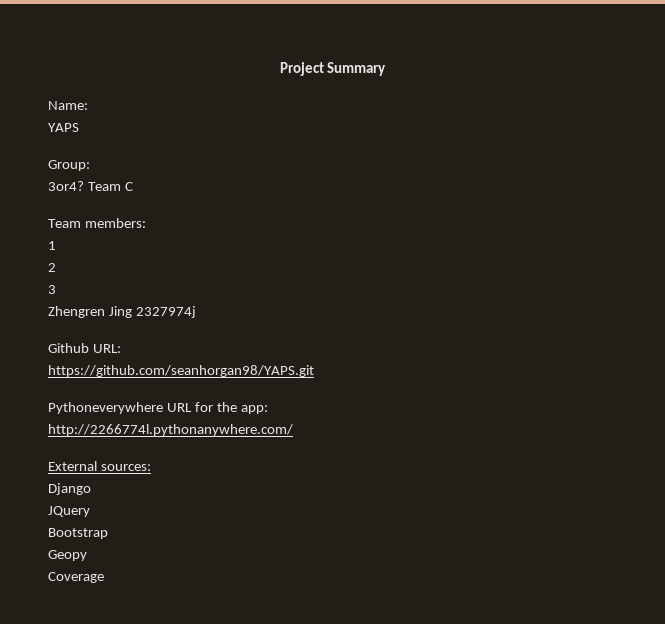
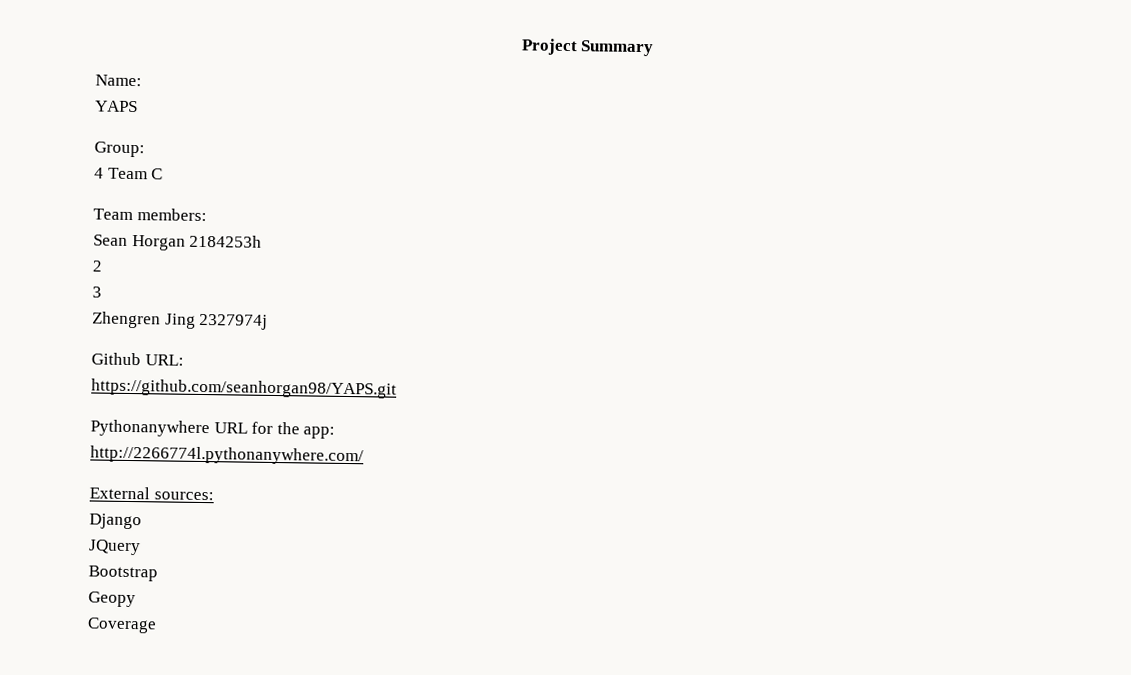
- 3or4? Team C
+ 4 Team C
- 1
+ Sean Horgan 2184253h
- Pythoneverywhere URL for the app:
+ Pythonanywhere URL for the app:

